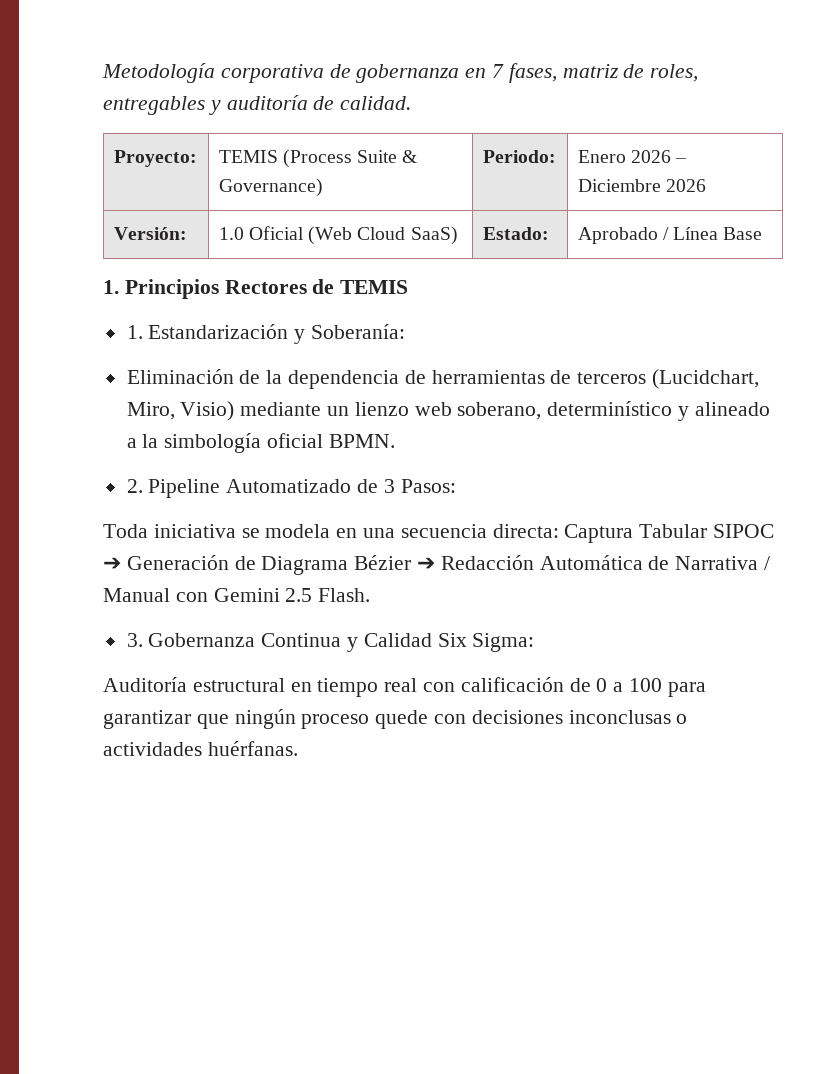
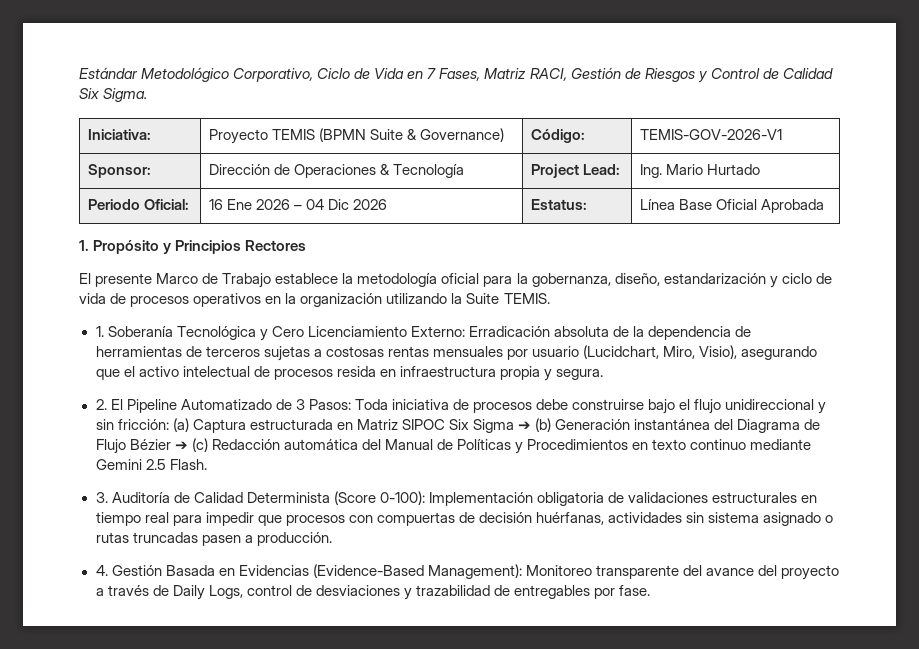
- Metodología corporativa de gobernanza en 7 fases, matriz de roles, entregables y auditoría de calidad.
- Proyecto: | TEMIS (Process Suite & Governance) | Periodo: | Enero 2026 – Diciembre 2026
- Versión: | 1.0 Oficial (Web Cloud SaaS) | Estado: | Aprobado / Línea Base
- 1. Principios Rectores de TEMIS
- 1. Estandarización y Soberanía:
- Eliminación de la dependencia de herramientas de terceros (Lucidchart, Miro, Visio) mediante un lienzo web soberano, determinístico y alineado a la simbología oficial BPMN.
+ Estándar Metodológico Corporativo, Ciclo de Vida en 7 Fases, Matriz RACI, Gestión de Riesgos y Control de Calidad Six Sigma.
+ Iniciativa: | Proyecto TEMIS (BPMN Suite & Governance) | Código: | TEMIS-GOV-2026-V1
+ Sponsor: | Dirección de Operaciones & Tecnología | Project Lead: | Ing. Mario Hurtado
+ Periodo Oficial: | 16 Ene 2026 – 04 Dic 2026 | Estatus: | Línea Base Oficial Aprobada
+ 1. Propósito y Principios Rectores
+ El presente Marco de Trabajo establece la metodología oficial para la gobernanza, diseño, estandarización y ciclo de vida de procesos operativos en la organización utilizando la Suite TEMIS.
+ 1. Soberanía Tecnológica y Cero Licenciamiento Externo: Erradicación absoluta de la dependencia de herramientas de terceros sujetas a costosas rentas mensuales por usuario (Lucidchart, Miro, Visio), asegurando que el activo intelectual de procesos resida en infraestructura propia y segura.
- 2. Pipeline Automatizado de 3 Pasos:
- Toda iniciativa se modela en una secuencia directa: Captura Tabular SIPOC ➔ Generación de Diagrama Bézier ➔ Redacción Automática de Narrativa / Manual con Gemini 2.5 Flash.
- 3. Gobernanza Continua y Calidad Six Sigma:
- Auditoría estructural en tiempo real con calificación de 0 a 100 para garantizar que ningún proceso quede con decisiones inconclusas o actividades huérfanas.
+ 2. El Pipeline Automatizado de 3 Pasos: Toda iniciativa de procesos debe construirse bajo el flujo unidireccional y sin fricción: (a) Captura estructurada en Matriz SIPOC Six Sigma ➔ (b) Generación instantánea del Diagrama de Flujo Bézier ➔ (c) Redacción automática del Manual de Políticas y Procedimientos en texto continuo mediante Gemini 2.5 Flash.
+ 3. Auditoría de Calidad Determinista (Score 0-100): Implementación obligatoria de validaciones estructurales en tiempo real para impedir que procesos con compuertas de decisión huérfanas, actividades sin sistema asignado o rutas truncadas pasen a producción.
+ 4. Gestión Basada en Evidencias (Evidence-Based Management): Monitoreo transparente del avance del proyecto a través de Daily Logs, control de desviaciones y trazabilidad de entregables por fase.

